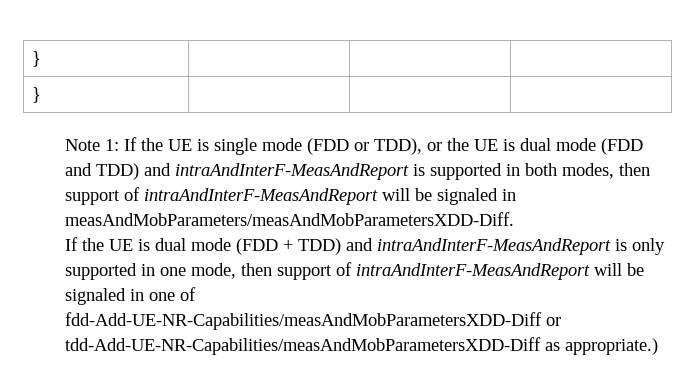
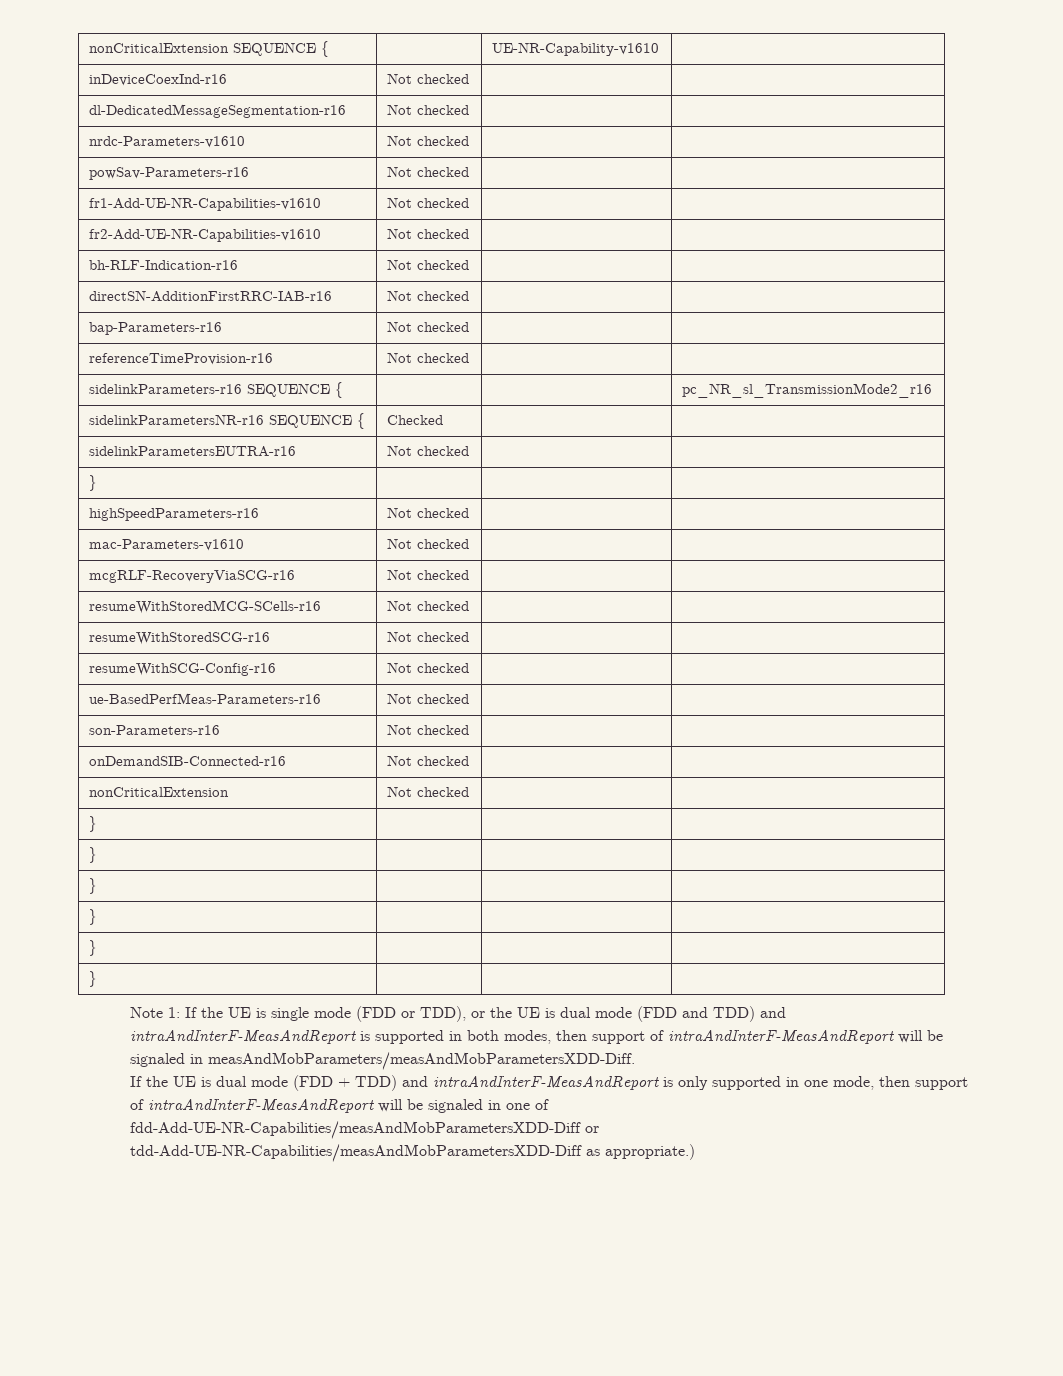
+ nonCriticalExtension SEQUENCE { | | UE-NR-Capability-v1610 |
+ inDeviceCoexInd-r16 | Not checked | |
+ dl-DedicatedMessageSegmentation-r16 | Not checked | |
+ nrdc-Parameters-v1610 | Not checked | |
+ powSav-Parameters-r16 | Not checked | |
+ fr1-Add-UE-NR-Capabilities-v1610 | Not checked | |
+ fr2-Add-UE-NR-Capabilities-v1610 | Not checked | |
+ bh-RLF-Indication-r16 | Not checked | |
+ directSN-AdditionFirstRRC-IAB-r16 | Not checked | |
+ bap-Parameters-r16 | Not checked | |
+ referenceTimeProvision-r16 | Not checked | |
+ sidelinkParameters-r16 SEQUENCE { | | | pc_NR_sl_TransmissionMode2_r16
+ sidelinkParametersNR-r16 SEQUENCE { | Checked | |
+ sidelinkParametersEUTRA-r16 | Not checked | |
+ } | | |
+ highSpeedParameters-r16 | Not checked | |
+ mac-Parameters-v1610 | Not checked | |
+ mcgRLF-RecoveryViaSCG-r16 | Not checked | |
+ resumeWithStoredMCG-SCells-r16 | Not checked | |
+ resumeWithStoredSCG-r16 | Not checked | |
+ resumeWithSCG-Config-r16 | Not checked | |
+ ue-BasedPerfMeas-Parameters-r16 | Not checked | |
+ son-Parameters-r16 | Not checked | |
+ onDemandSIB-Connected-r16 | Not checked | |
+ nonCriticalExtension | Not checked | |
+ } | | |
+ } | | |
+ } | | |
+ } | | |

